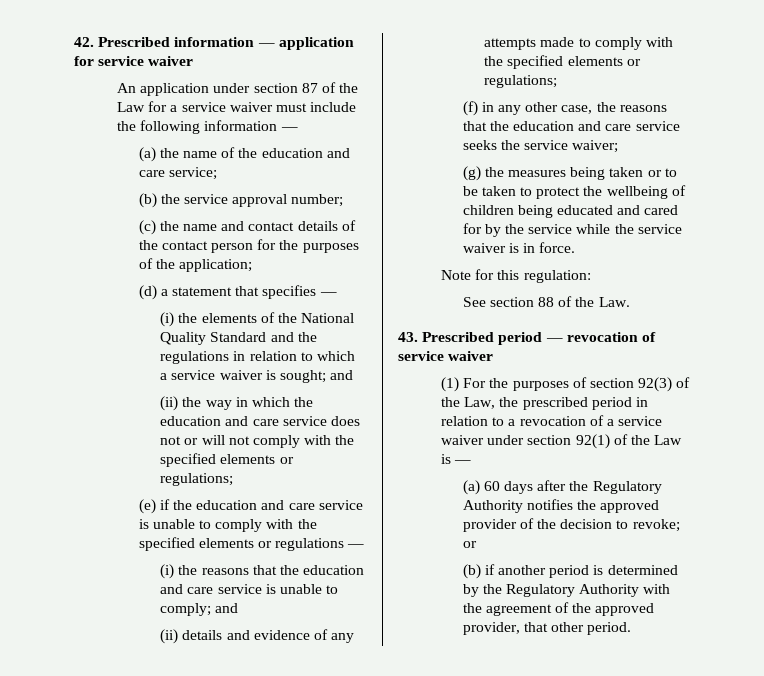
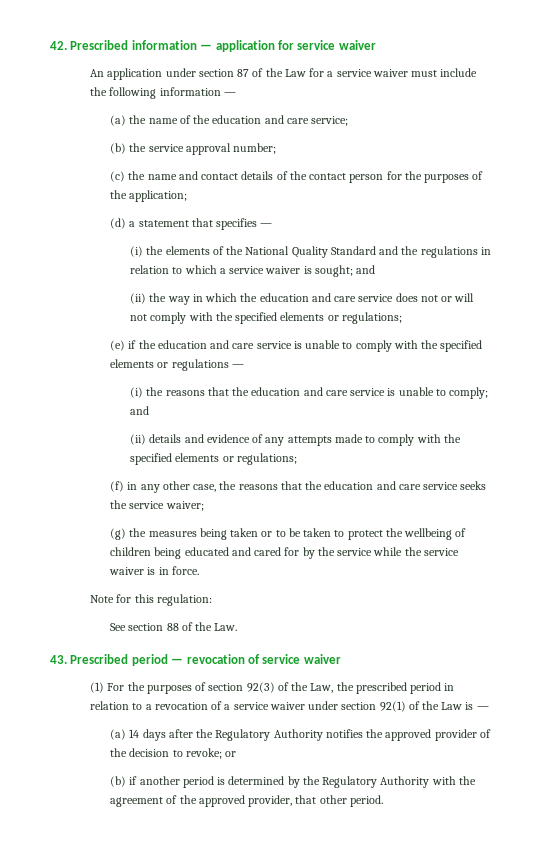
- (a) 60 days after the Regulatory Authority notifies the approved provider of the decision to revoke; or
+ (a) 14 days after the Regulatory Authority notifies the approved provider of the decision to revoke; or

